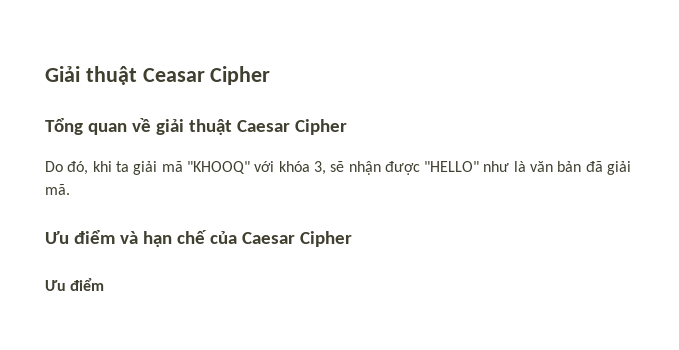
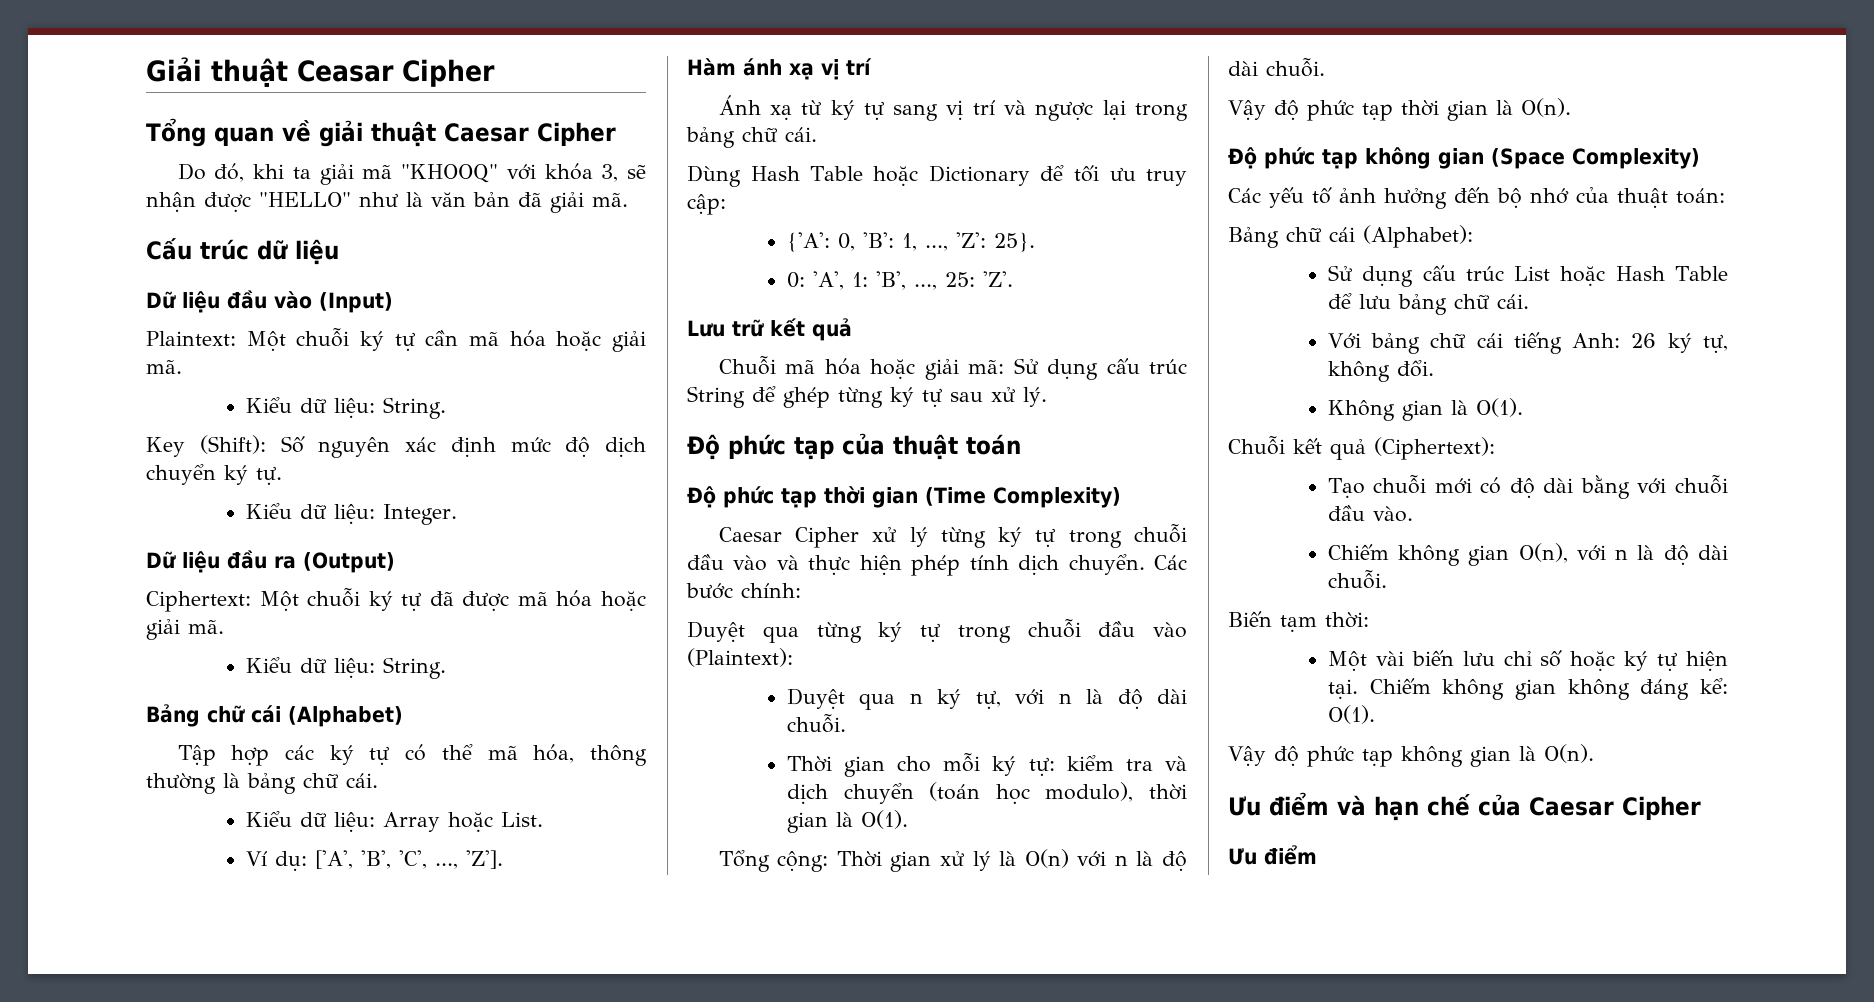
+ Cấu trúc dữ liệu
+ Dữ liệu đầu vào (Input)
+ Plaintext: Một chuỗi ký tự cần mã hóa hoặc giải mã.
+ Kiểu dữ liệu: String.
+ Key (Shift): Số nguyên xác định mức độ dịch chuyển ký tự.
+ Kiểu dữ liệu: Integer.
+ Dữ liệu đầu ra (Output)
+ Ciphertext: Một chuỗi ký tự đã được mã hóa hoặc giải mã.
+ Kiểu dữ liệu: String.
+ Bảng chữ cái (Alphabet)
+ Tập hợp các ký tự có thể mã hóa, thông thường là bảng chữ cái.
+ Kiểu dữ liệu: Array hoặc List.
+ Ví dụ: ['A', 'B', 'C', ..., 'Z'].
+ Hàm ánh xạ vị trí
+ Ánh xạ từ ký tự sang vị trí và ngược lại trong bảng chữ cái.
+ Dùng Hash Table hoặc Dictionary để tối ưu truy cập:
+ {'A': 0, 'B': 1, ..., 'Z': 25}.
+ 0: 'A', 1: 'B', ..., 25: 'Z'.
+ Lưu trữ kết quả
+ Chuỗi mã hóa hoặc giải mã: Sử dụng cấu trúc String để ghép từng ký tự sau xử lý.
+ Độ phức tạp của thuật toán
+ Độ phức tạp thời gian (Time Complexity)
+ Caesar Cipher xử lý từng ký tự trong chuỗi đầu vào và thực hiện phép tính dịch chuyển. Các bước chính:
+ Duyệt qua từng ký tự trong chuỗi đầu vào (Plaintext):
+ Duyệt qua n ký tự, với n là độ dài chuỗi.
+ Thời gian cho mỗi ký tự: kiểm tra và dịch chuyển (toán học modulo), thời gian là O(1).
+ Tổng cộng: Thời gian xử lý là O(n) với n là độ dài chuỗi.
+ Vậy độ phức tạp thời gian là O(n).
+ Độ phức tạp không gian (Space Complexity)
+ Các yếu tố ảnh hưởng đến bộ nhớ của thuật toán:
+ Bảng chữ cái (Alphabet):
+ Sử dụng cấu trúc List hoặc Hash Table để lưu bảng chữ cái.
+ Với bảng chữ cái tiếng Anh: 26 ký tự, không đổi.
+ Không gian là O(1).
+ Chuỗi kết quả (Ciphertext):
+ Tạo chuỗi mới có độ dài bằng với chuỗi đầu vào.
+ Chiếm không gian O(n), với n là độ dài chuỗi.
+ Biến tạm thời:
+ Một vài biến lưu chỉ số hoặc ký tự hiện tại. Chiếm không gian không đáng kể: O(1).
+ Vậy độ phức tạp không gian là O(n).

